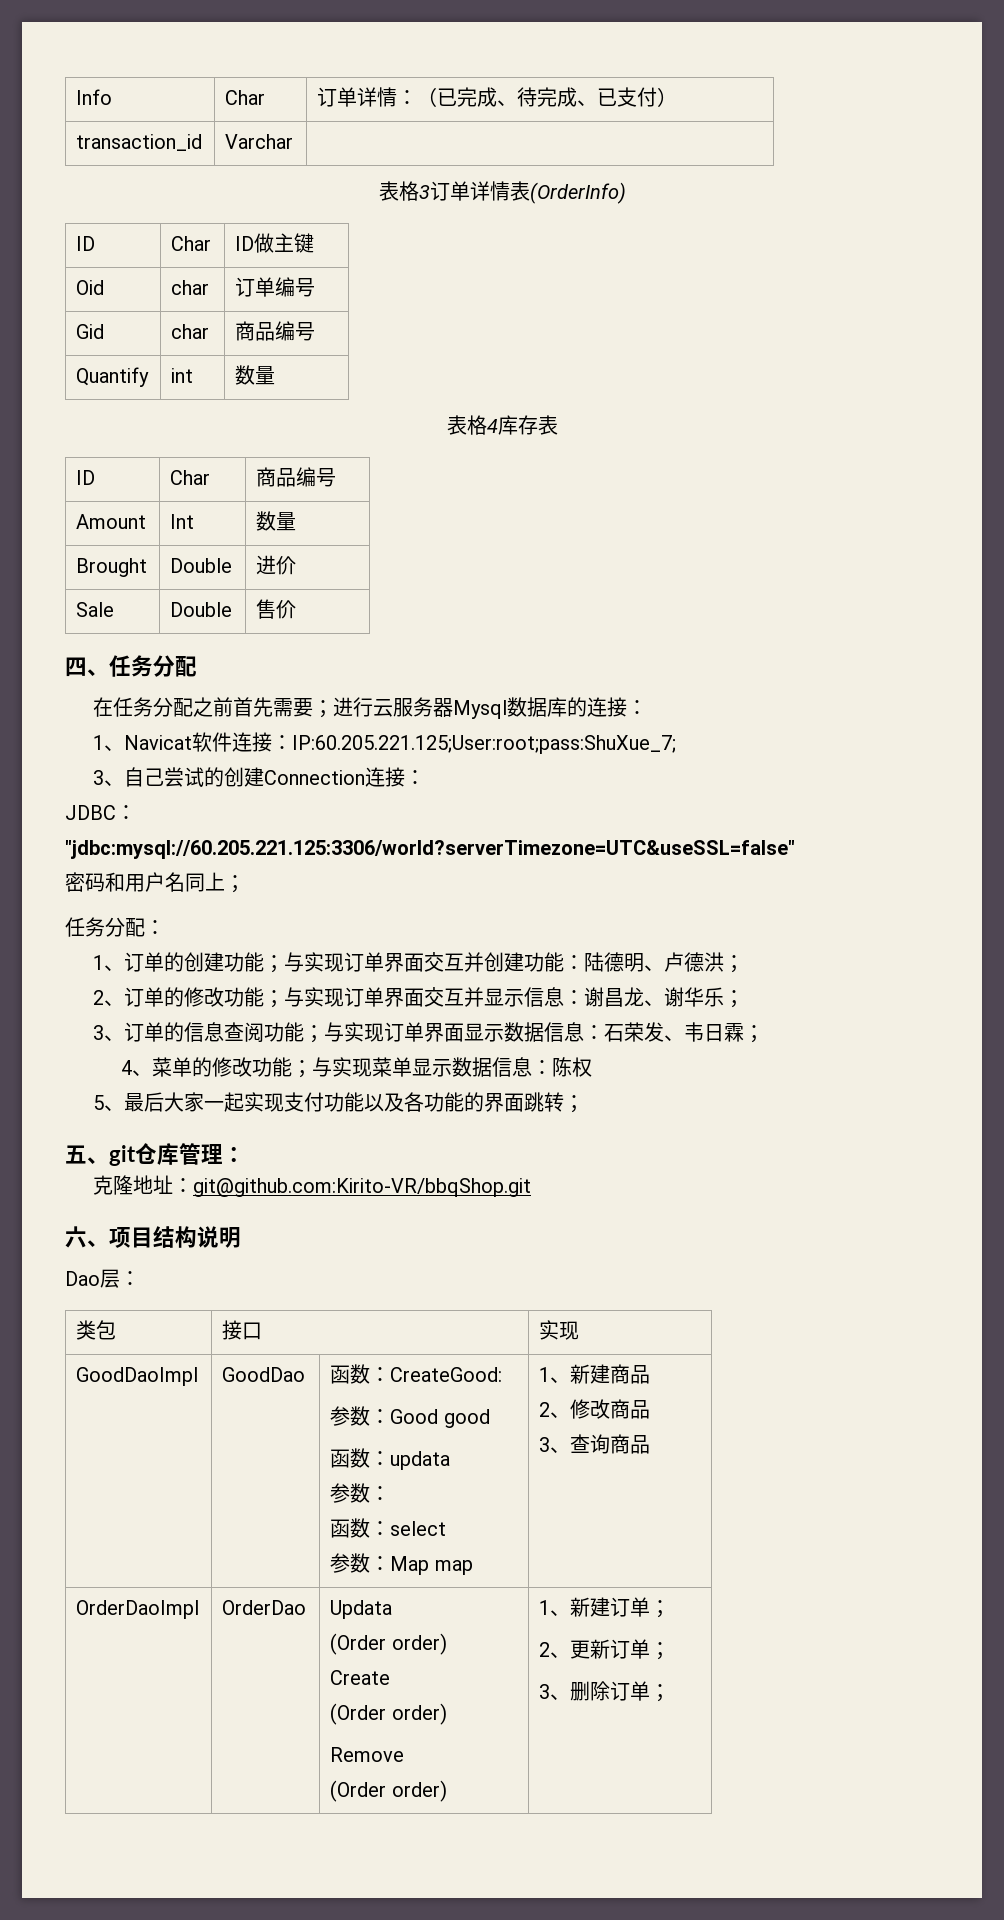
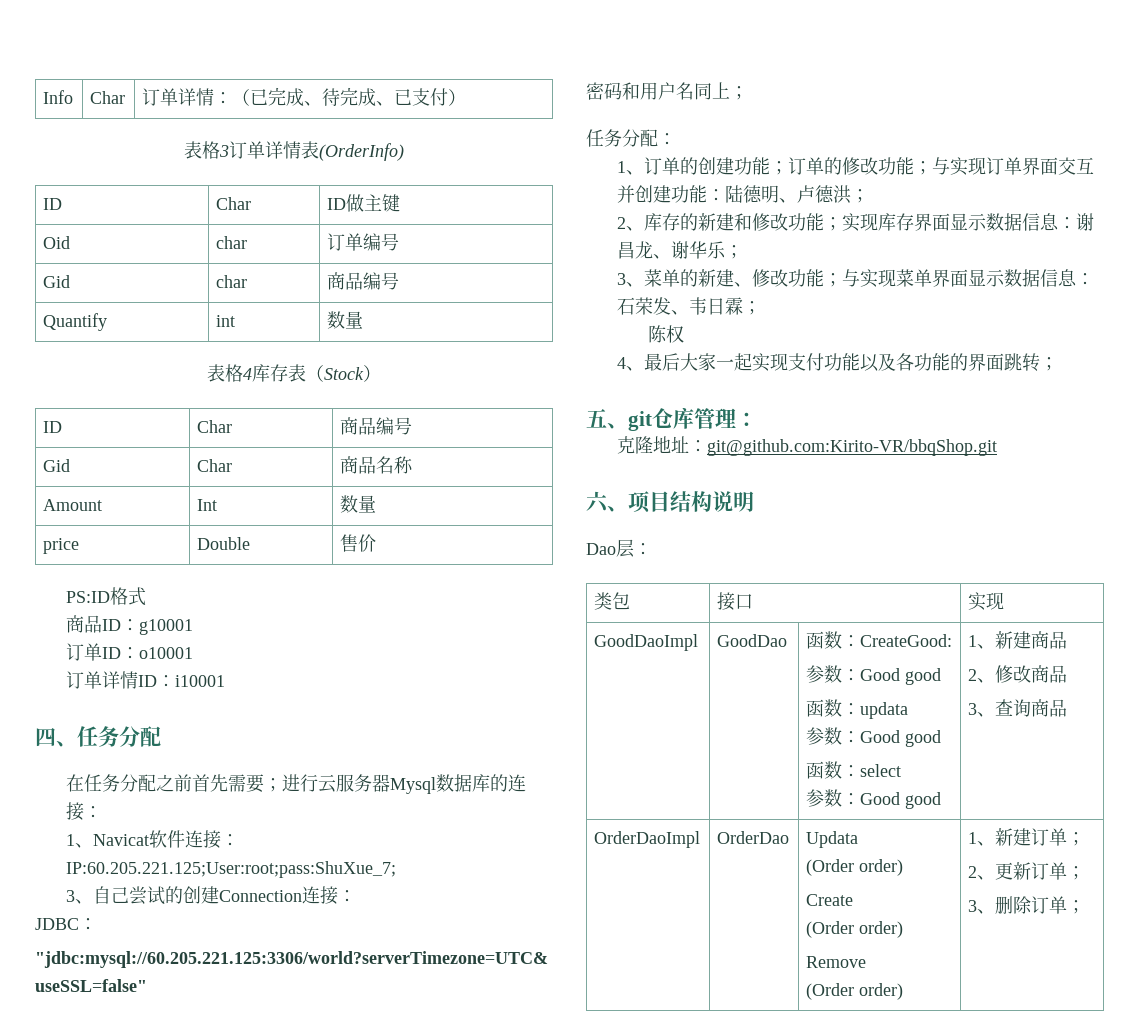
- transaction_id | Varchar |
- 表格4库存表
+ 表格4库存表（Stock）
+ Gid | Char | 商品名称
- Brought | Double | 进价
- Sale | Double | 售价
+ price | Double | 售价
+ PS:ID格式
+ 商品ID：g10001
+ 订单ID：o10001
+ 订单详情ID：i10001
- 1、订单的创建功能；与实现订单界面交互并创建功能：陆德明、卢德洪；
+ 1、订单的创建功能；订单的修改功能；与实现订单界面交互并创建功能：陆德明、卢德洪；
- 2、订单的修改功能；与实现订单界面交互并显示信息：谢昌龙、谢华乐；
+ 2、库存的新建和修改功能；实现库存界面显示数据信息：谢昌龙、谢华乐；
- 3、订单的信息查阅功能；与实现订单界面显示数据信息：石荣发、韦日霖；
+ 3、菜单的新建、修改功能；与实现菜单界面显示数据信息：石荣发、韦日霖；
- 4、菜单的修改功能；与实现菜单显示数据信息：陈权
+ 陈权
- 5、最后大家一起实现支付功能以及各功能的界面跳转；
+ 4、最后大家一起实现支付功能以及各功能的界面跳转；
  GoodDaoImpl | GoodDao | 函数：CreateGood:
  参数：Good good
  函数：updata
- 参数：
+ 参数：Good good
  函数：select
- 参数：Map map | 1、新建商品
+ 参数：Good good | 1、新建商品

